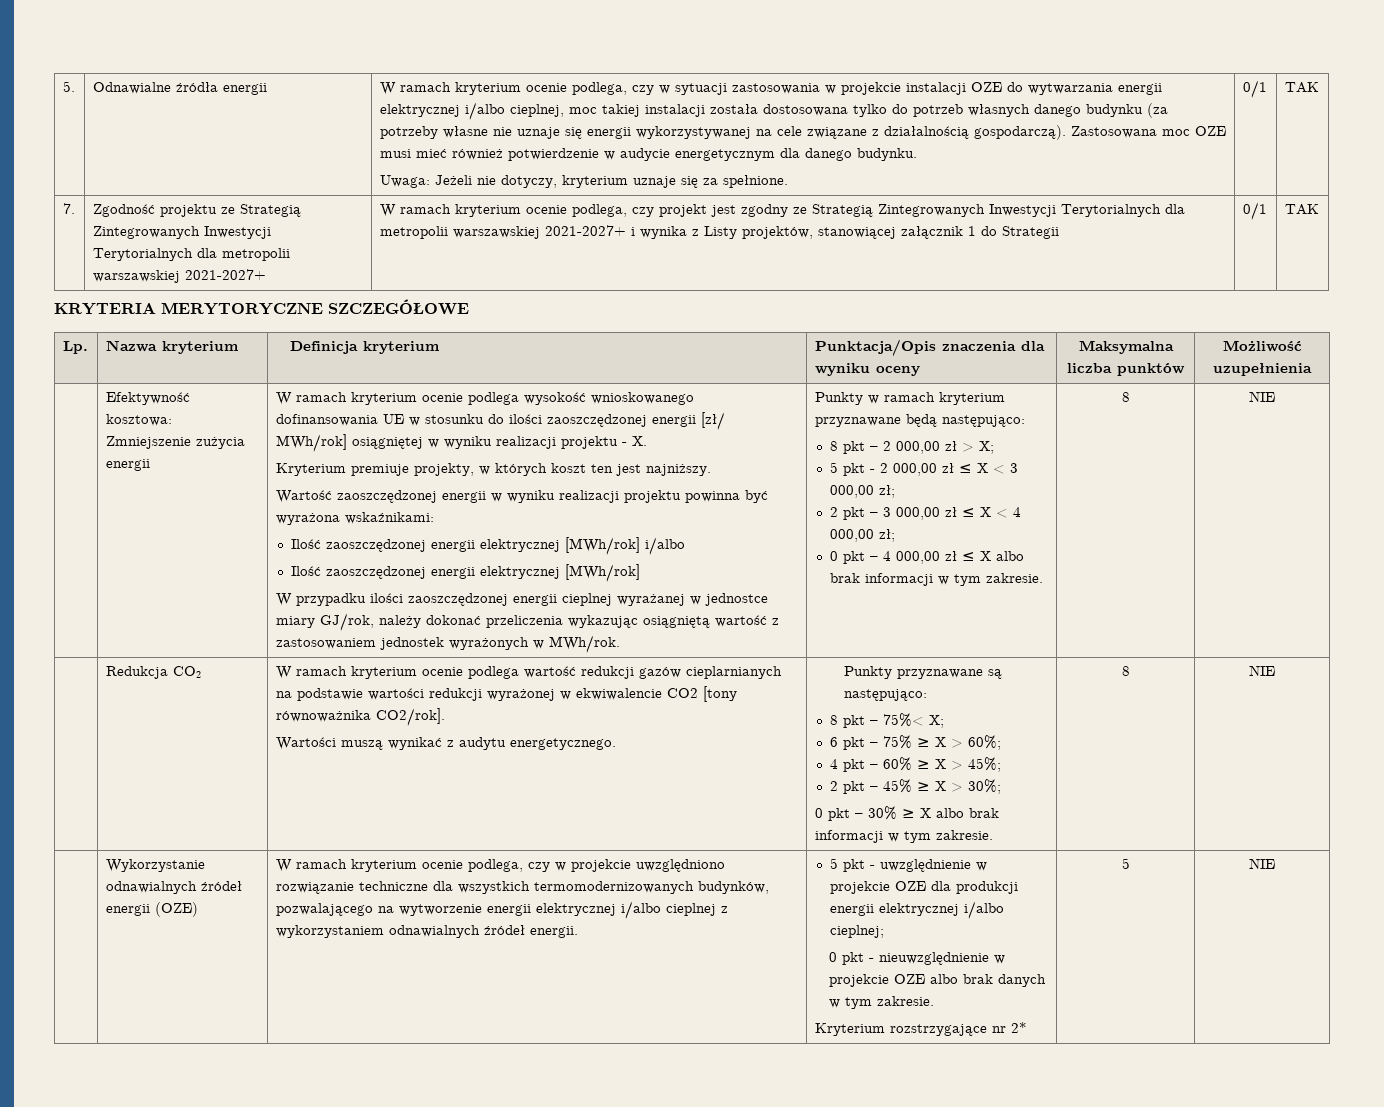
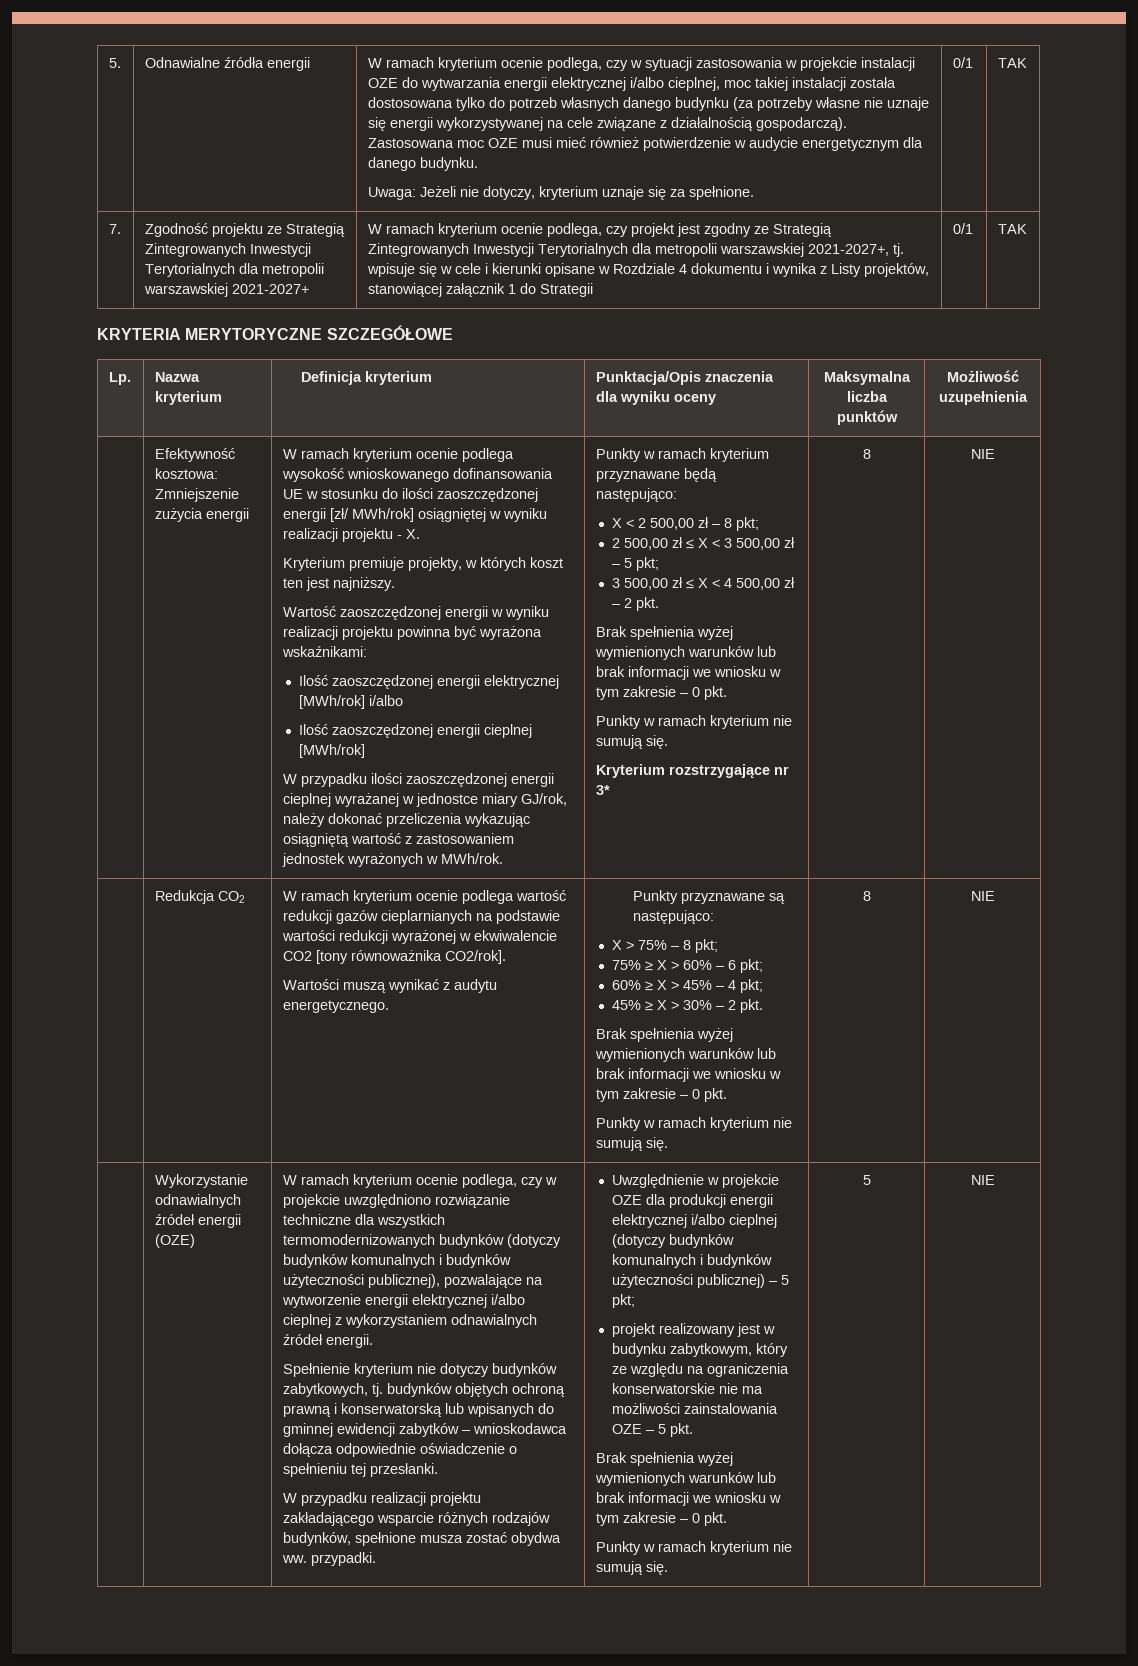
- W ramach kryterium ocenie podlega, czy projekt jest zgodny ze Strategią Zintegrowanych Inwestycji Terytorialnych dla metropolii warszawskiej 2021-2027+ i wynika z Listy projektów, stanowiącej załącznik 1 do Strategii
+ W ramach kryterium ocenie podlega, czy projekt jest zgodny ze Strategią Zintegrowanych Inwestycji Terytorialnych dla metropolii warszawskiej 2021-2027+, tj. wpisuje się w cele i kierunki opisane w Rozdziale 4 dokumentu i wynika z Listy projektów, stanowiącej załącznik 1 do Strategii
  Ilość zaoszczędzonej energii elektrycznej [MWh/rok] i/albo
- Ilość zaoszczędzonej energii elektrycznej [MWh/rok]
+ Ilość zaoszczędzonej energii cieplnej [MWh/rok]
- 8 pkt – 2 000,00 zł > X;
- 5 pkt - 2 000,00 zł ≤ X < 3 000,00 zł;
- 2 pkt – 3 000,00 zł ≤ X < 4 000,00 zł;
- 0 pkt – 4 000,00 zł ≤ X albo brak informacji w tym zakresie.
+ X < 2 500,00 zł – 8 pkt;
+ 2 500,00 zł ≤ X < 3 500,00 zł – 5 pkt;
+ 3 500,00 zł ≤ X < 4 500,00 zł – 2 pkt.
+ Brak spełnienia wyżej wymienionych warunków lub brak informacji we wniosku w tym zakresie – 0 pkt.
+ Punkty w ramach kryterium nie sumują się.
+ Kryterium rozstrzygające nr 3*
- 8 pkt – 75%< X;
- 6 pkt – 75% ≥ X > 60%;
- 4 pkt – 60% ≥ X > 45%;
- 2 pkt – 45% ≥ X > 30%;
- 0 pkt – 30% ≥ X albo brak informacji w tym zakresie.
+ X > 75% – 8 pkt;
+ 75% ≥ X > 60% – 6 pkt;
+ 60% ≥ X > 45% – 4 pkt;
+ 45% ≥ X > 30% – 2 pkt.
+ Brak spełnienia wyżej wymienionych warunków lub brak informacji we wniosku w tym zakresie – 0 pkt.
+ Punkty w ramach kryterium nie sumują się.
- W ramach kryterium ocenie podlega, czy w projekcie uwzględniono rozwiązanie techniczne dla wszystkich termomodernizowanych budynków, pozwalającego na wytworzenie energii elektrycznej i/albo cieplnej z wykorzystaniem odnawialnych źródeł energii.
+ W ramach kryterium ocenie podlega, czy w projekcie uwzględniono rozwiązanie techniczne dla wszystkich termomodernizowanych budynków (dotyczy budynków komunalnych i budynków użyteczności publicznej), pozwalające na wytworzenie energii elektrycznej i/albo cieplnej z wykorzystaniem odnawialnych źródeł energii.
- 5 pkt - uwzględnienie w projekcie OZE dla produkcji energii elektrycznej i/albo cieplnej;
- 0 pkt - nieuwzględnienie w projekcie OZE albo brak danych w tym zakresie.
- Kryterium rozstrzygające nr 2*
+ Spełnienie kryterium nie dotyczy budynków zabytkowych, tj. budynków objętych ochroną prawną i konserwatorską lub wpisanych do gminnej ewidencji zabytków – wnioskodawca dołącza odpowiednie oświadczenie o spełnieniu tej przesłanki.
+ W przypadku realizacji projektu zakładającego wsparcie różnych rodzajów budynków, spełnione musza zostać obydwa ww. przypadki. | Uwzględnienie w projekcie OZE dla produkcji energii elektrycznej i/albo cieplnej (dotyczy budynków komunalnych i budynków użyteczności publicznej) – 5 pkt;
+ projekt realizowany jest w budynku zabytkowym, który ze względu na ograniczenia konserwatorskie nie ma możliwości zainstalowania OZE – 5 pkt.
+ Brak spełnienia wyżej wymienionych warunków lub brak informacji we wniosku w tym zakresie – 0 pkt.
+ Punkty w ramach kryterium nie sumują się.

